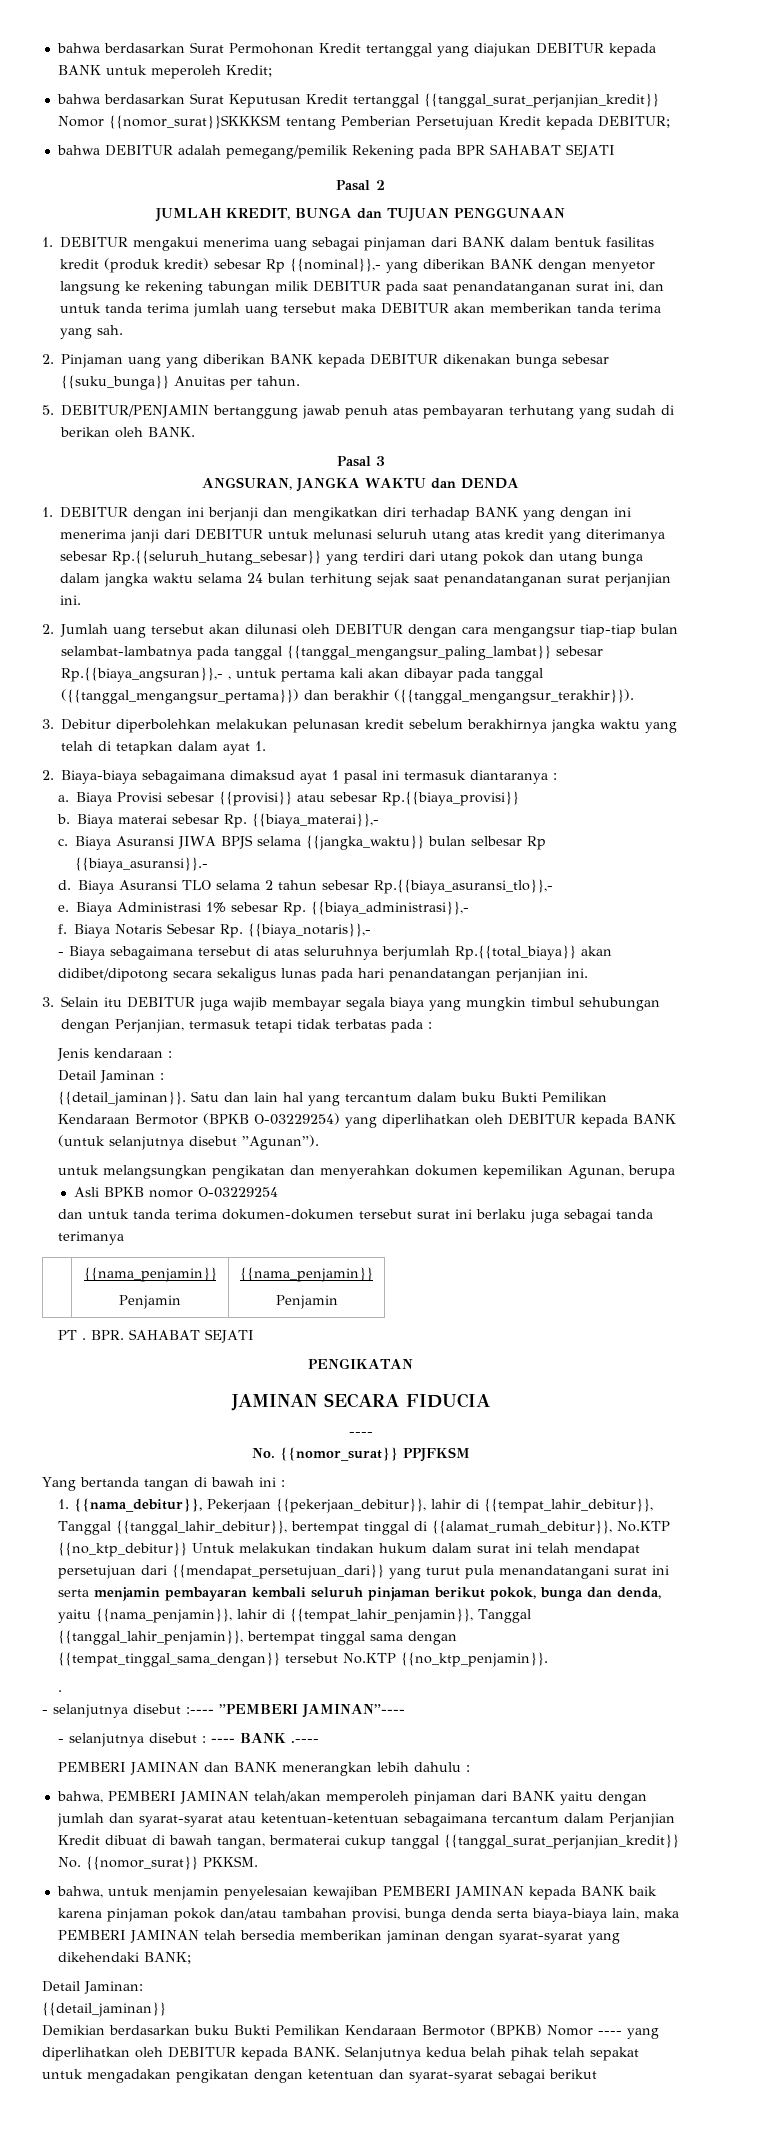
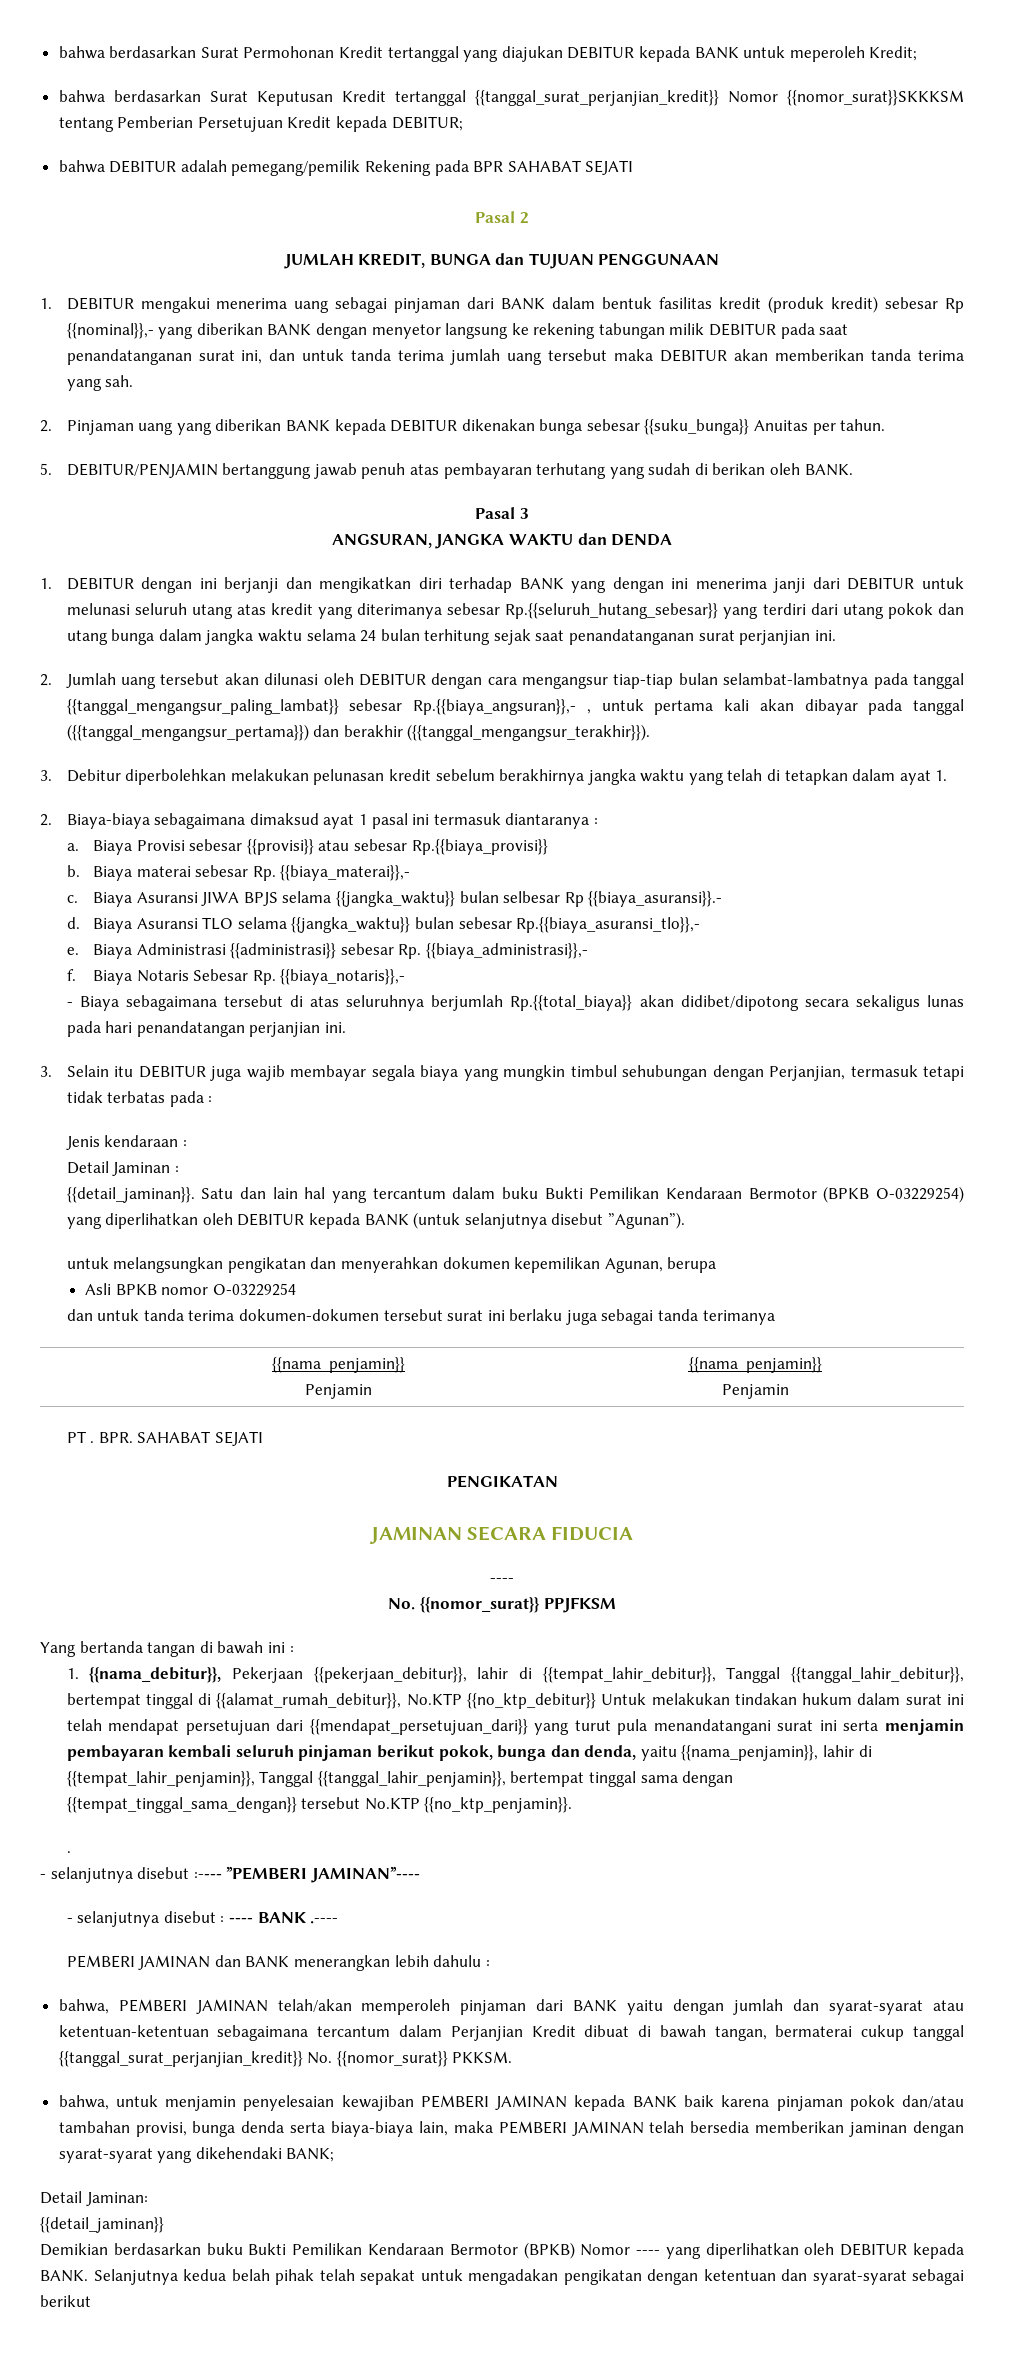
- Biaya Asuransi TLO selama 2 tahun sebesar Rp.{{biaya_asuransi_tlo}},-
+ Biaya Asuransi TLO selama {{jangka_waktu}} bulan sebesar Rp.{{biaya_asuransi_tlo}},-
- Biaya Administrasi 1% sebesar Rp. {{biaya_administrasi}},-
+ Biaya Administrasi {{administrasi}} sebesar Rp. {{biaya_administrasi}},-

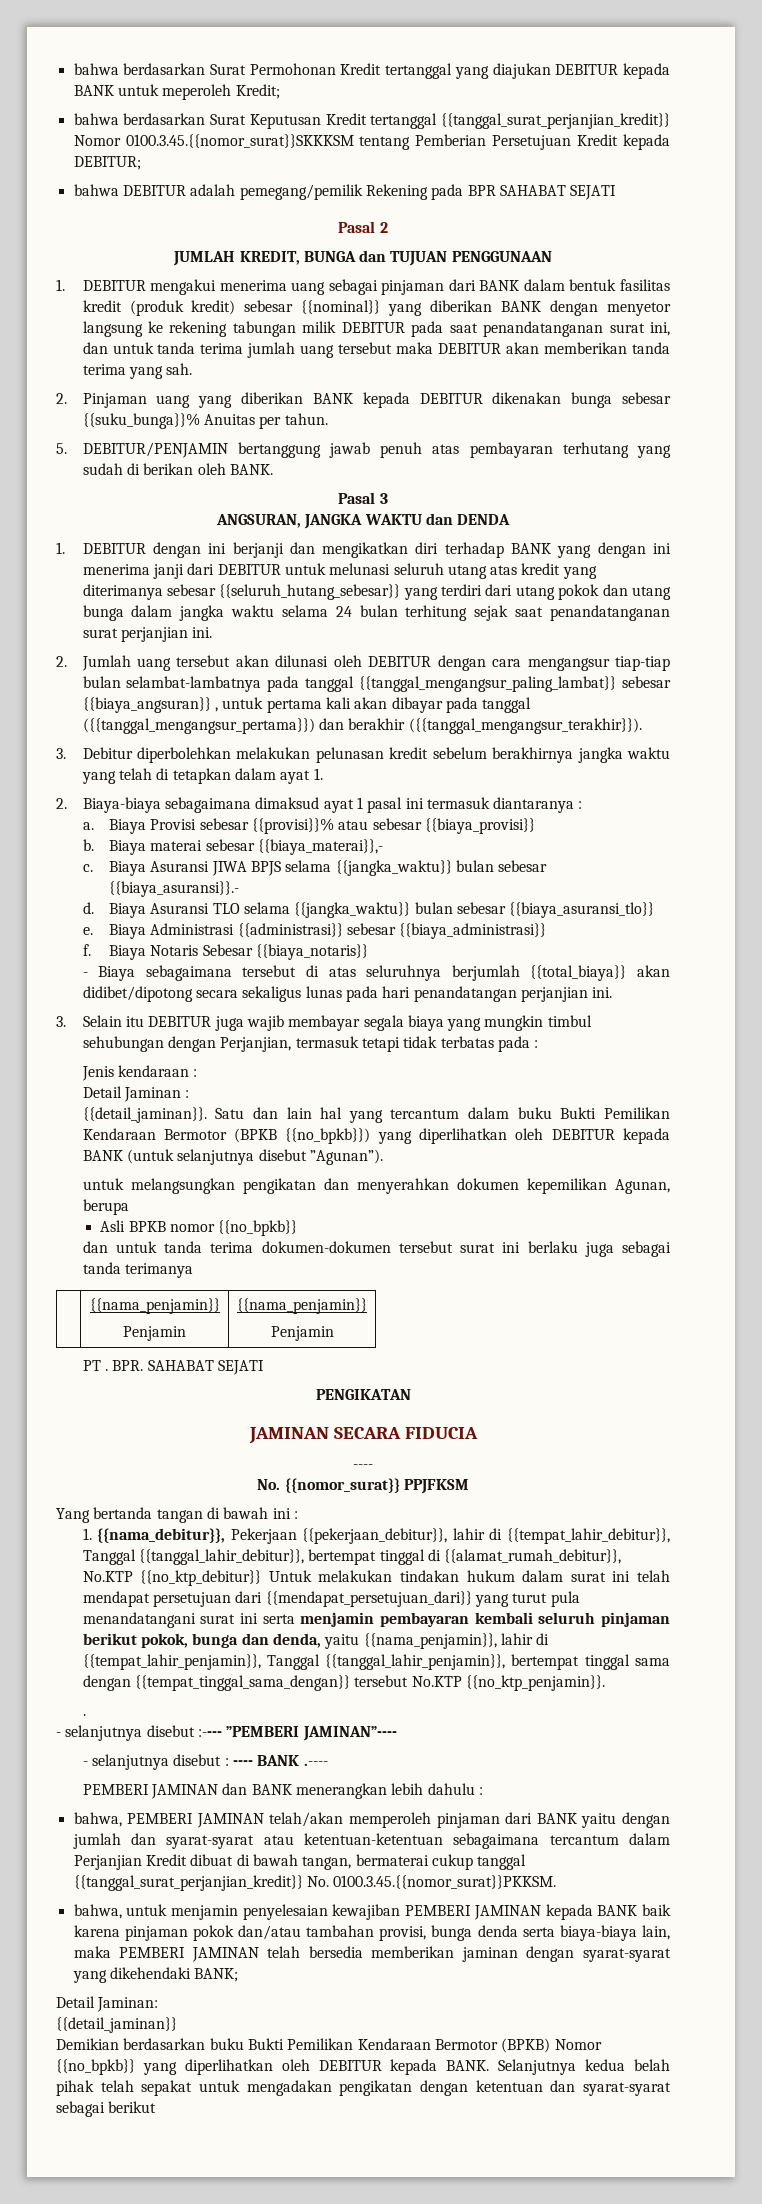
- bahwa berdasarkan Surat Keputusan Kredit tertanggal {{tanggal_surat_perjanjian_kredit}} Nomor {{nomor_surat}}SKKKSM tentang Pemberian Persetujuan Kredit kepada DEBITUR;
+ bahwa berdasarkan Surat Keputusan Kredit tertanggal {{tanggal_surat_perjanjian_kredit}} Nomor 0100.3.45.{{nomor_surat}}SKKKSM tentang Pemberian Persetujuan Kredit kepada DEBITUR;
- 1. DEBITUR mengakui menerima uang sebagai pinjaman dari BANK dalam bentuk fasilitas kredit (produk kredit) sebesar Rp {{nominal}},- yang diberikan BANK dengan menyetor langsung ke rekening tabungan milik DEBITUR pada saat penandatanganan surat ini, dan untuk tanda terima jumlah uang tersebut maka DEBITUR akan memberikan tanda terima yang sah.
+ 1. DEBITUR mengakui menerima uang sebagai pinjaman dari BANK dalam bentuk fasilitas kredit (produk kredit) sebesar {{nominal}} yang diberikan BANK dengan menyetor langsung ke rekening tabungan milik DEBITUR pada saat penandatanganan surat ini, dan untuk tanda terima jumlah uang tersebut maka DEBITUR akan memberikan tanda terima yang sah.
- 2. Pinjaman uang yang diberikan BANK kepada DEBITUR dikenakan bunga sebesar {{suku_bunga}} Anuitas per tahun.
+ 2. Pinjaman uang yang diberikan BANK kepada DEBITUR dikenakan bunga sebesar {{suku_bunga}}% Anuitas per tahun.
- 1. DEBITUR dengan ini berjanji dan mengikatkan diri terhadap BANK yang dengan ini menerima janji dari DEBITUR untuk melunasi seluruh utang atas kredit yang diterimanya sebesar Rp.{{seluruh_hutang_sebesar}} yang terdiri dari utang pokok dan utang bunga dalam jangka waktu selama 24 bulan terhitung sejak saat penandatanganan surat perjanjian ini.
+ 1. DEBITUR dengan ini berjanji dan mengikatkan diri terhadap BANK yang dengan ini menerima janji dari DEBITUR untuk melunasi seluruh utang atas kredit yang diterimanya sebesar {{seluruh_hutang_sebesar}} yang terdiri dari utang pokok dan utang bunga dalam jangka waktu selama 24 bulan terhitung sejak saat penandatanganan surat perjanjian ini.
- 2. Jumlah uang tersebut akan dilunasi oleh DEBITUR dengan cara mengangsur tiap-tiap bulan selambat-lambatnya pada tanggal {{tanggal_mengangsur_paling_lambat}} sebesar Rp.{{biaya_angsuran}},- , untuk pertama kali akan dibayar pada tanggal ({{tanggal_mengangsur_pertama}}) dan berakhir ({{tanggal_mengangsur_terakhir}}).
+ 2. Jumlah uang tersebut akan dilunasi oleh DEBITUR dengan cara mengangsur tiap-tiap bulan selambat-lambatnya pada tanggal {{tanggal_mengangsur_paling_lambat}} sebesar {{biaya_angsuran}} , untuk pertama kali akan dibayar pada tanggal ({{tanggal_mengangsur_pertama}}) dan berakhir ({{tanggal_mengangsur_terakhir}}).
- Biaya Provisi sebesar {{provisi}} atau sebesar Rp.{{biaya_provisi}}
+ Biaya Provisi sebesar {{provisi}}% atau sebesar {{biaya_provisi}}
- Biaya materai sebesar Rp. {{biaya_materai}},-
+ Biaya materai sebesar {{biaya_materai}},-
- Biaya Asuransi JIWA BPJS selama {{jangka_waktu}} bulan selbesar Rp {{biaya_asuransi}}.-
+ Biaya Asuransi JIWA BPJS selama {{jangka_waktu}} bulan sebesar {{biaya_asuransi}}.-
- Biaya Asuransi TLO selama {{jangka_waktu}} bulan sebesar Rp.{{biaya_asuransi_tlo}},-
+ Biaya Asuransi TLO selama {{jangka_waktu}} bulan sebesar {{biaya_asuransi_tlo}}
- Biaya Administrasi {{administrasi}} sebesar Rp. {{biaya_administrasi}},-
+ Biaya Administrasi {{administrasi}} sebesar {{biaya_administrasi}}
- Biaya Notaris Sebesar Rp. {{biaya_notaris}},-
+ Biaya Notaris Sebesar {{biaya_notaris}}
- - Biaya sebagaimana tersebut di atas seluruhnya berjumlah Rp.{{total_biaya}} akan didibet/dipotong secara sekaligus lunas pada hari penandatangan perjanjian ini.
+ - Biaya sebagaimana tersebut di atas seluruhnya berjumlah {{total_biaya}} akan didibet/dipotong secara sekaligus lunas pada hari penandatangan perjanjian ini.
- Satu dan lain hal yang tercantum dalam buku Bukti Pemilikan Kendaraan Bermotor (BPKB O-03229254) yang diperlihatkan oleh DEBITUR kepada BANK (untuk selanjutnya disebut ”Agunan”).
+ Satu dan lain hal yang tercantum dalam buku Bukti Pemilikan Kendaraan Bermotor (BPKB {{no_bpkb}}) yang diperlihatkan oleh DEBITUR kepada BANK (untuk selanjutnya disebut ”Agunan”).
- Asli BPKB nomor O-03229254
+ Asli BPKB nomor {{no_bpkb}}
- bahwa, PEMBERI JAMINAN telah/akan memperoleh pinjaman dari BANK yaitu dengan jumlah dan syarat-syarat atau ketentuan-ketentuan sebagaimana tercantum dalam Perjanjian Kredit dibuat di bawah tangan, bermaterai cukup tanggal {{tanggal_surat_perjanjian_kredit}} No. {{nomor_surat}} PKKSM.
+ bahwa, PEMBERI JAMINAN telah/akan memperoleh pinjaman dari BANK yaitu dengan jumlah dan syarat-syarat atau ketentuan-ketentuan sebagaimana tercantum dalam Perjanjian Kredit dibuat di bawah tangan, bermaterai cukup tanggal {{tanggal_surat_perjanjian_kredit}} No. 0100.3.45.{{nomor_surat}}PKKSM.
- Demikian berdasarkan buku Bukti Pemilikan Kendaraan Bermotor (BPKB) Nomor ---- yang diperlihatkan oleh DEBITUR kepada BANK.
+ Demikian berdasarkan buku Bukti Pemilikan Kendaraan Bermotor (BPKB) Nomor {{no_bpkb}} yang diperlihatkan oleh DEBITUR kepada BANK.

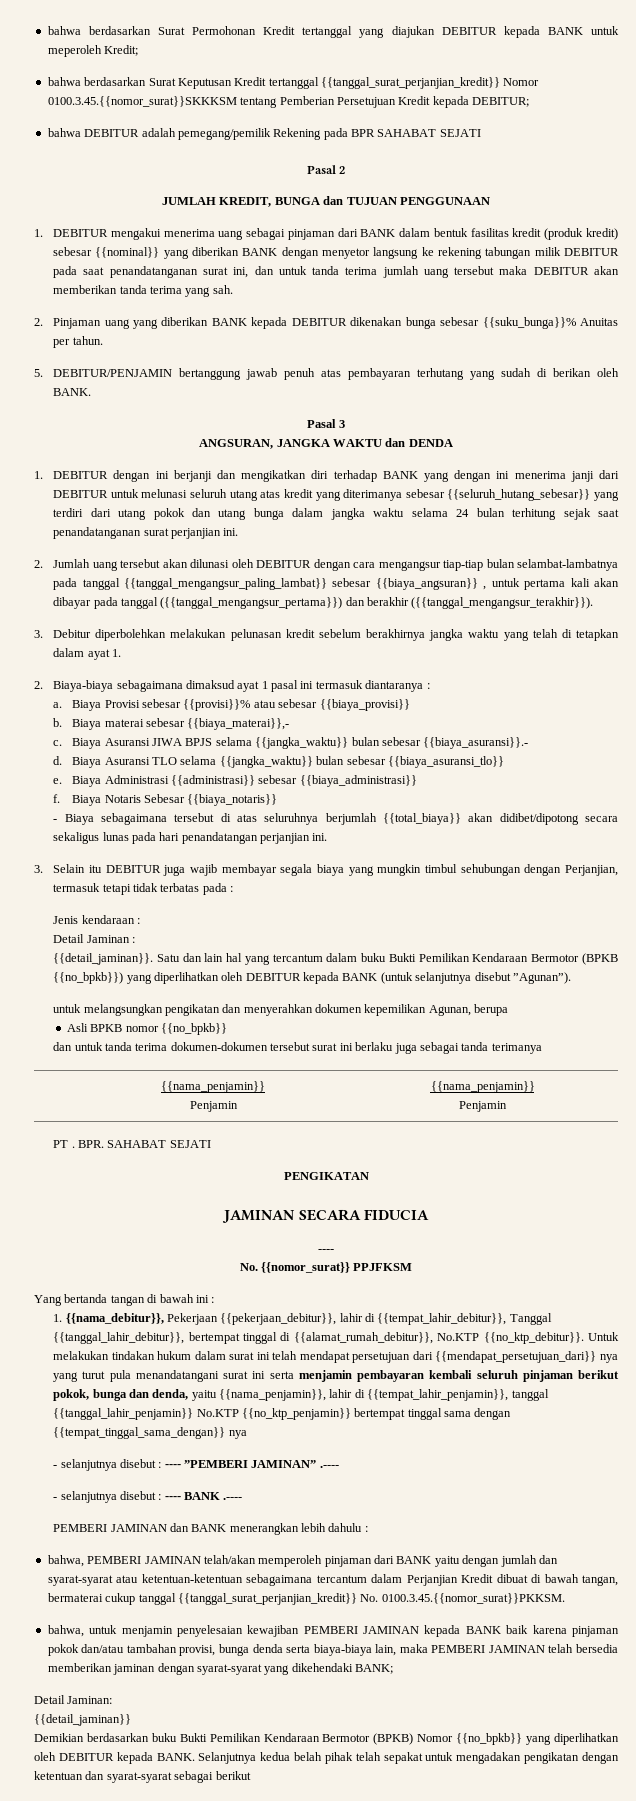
- 1. {{nama_debitur}}, Pekerjaan {{pekerjaan_debitur}}, lahir di {{tempat_lahir_debitur}}, Tanggal {{tanggal_lahir_debitur}}, bertempat tinggal di {{alamat_rumah_debitur}}, No.KTP {{no_ktp_debitur}} Untuk melakukan tindakan hukum dalam surat ini telah mendapat persetujuan dari {{mendapat_persetujuan_dari}} yang turut pula menandatangani surat ini serta menjamin pembayaran kembali seluruh pinjaman berikut pokok, bunga dan denda, yaitu {{nama_penjamin}}, lahir di {{tempat_lahir_penjamin}}, Tanggal {{tanggal_lahir_penjamin}}, bertempat tinggal sama dengan {{tempat_tinggal_sama_dengan}} tersebut No.KTP {{no_ktp_penjamin}}.
- .
- - selanjutnya disebut :---- ”PEMBERI JAMINAN”----
+ 1. {{nama_debitur}}, Pekerjaan {{pekerjaan_debitur}}, lahir di {{tempat_lahir_debitur}}, Tanggal {{tanggal_lahir_debitur}}, bertempat tinggal di {{alamat_rumah_debitur}}, No.KTP {{no_ktp_debitur}}. Untuk melakukan tindakan hukum dalam surat ini telah mendapat persetujuan dari {{mendapat_persetujuan_dari}} nya yang turut pula menandatangani surat ini serta menjamin pembayaran kembali seluruh pinjaman berikut pokok, bunga dan denda, yaitu {{nama_penjamin}}, lahir di {{tempat_lahir_penjamin}}, tanggal {{tanggal_lahir_penjamin}} No.KTP {{no_ktp_penjamin}} bertempat tinggal sama dengan {{tempat_tinggal_sama_dengan}} nya
+ - selanjutnya disebut : ---- ”PEMBERI JAMINAN” .----

